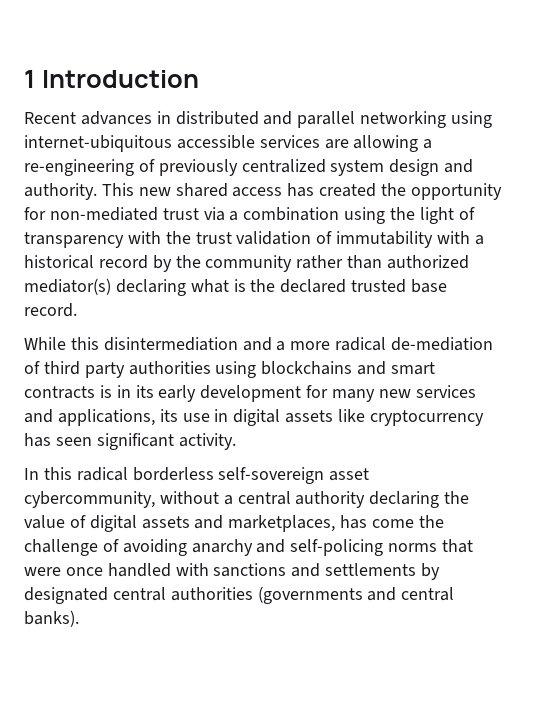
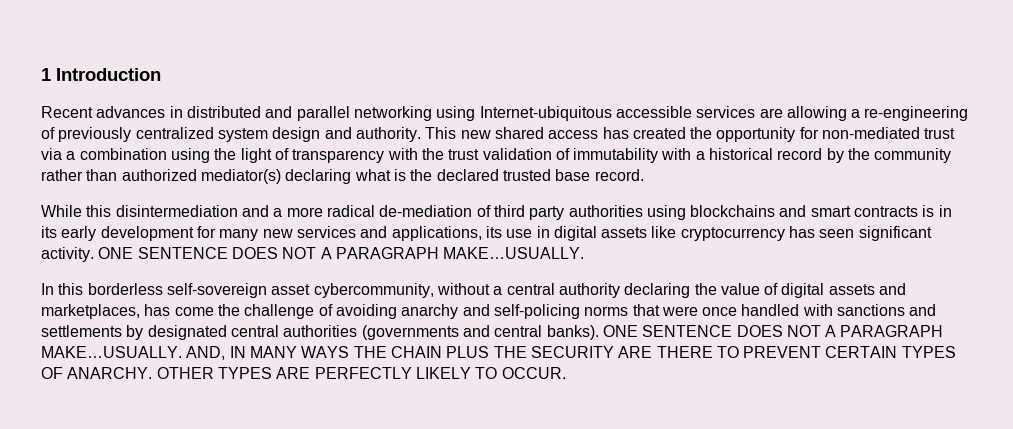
- Recent advances in distributed and parallel networking using internet-ubiquitous accessible services are allowing a re-engineering of previously centralized system design and authority.
+ Recent advances in distributed and parallel networking using Internet-ubiquitous accessible services are allowing a re-engineering of previously centralized system design and authority.
- While this disintermediation and a more radical de-mediation of third party authorities using blockchains and smart contracts is in its early development for many new services and applications, its use in digital assets like cryptocurrency has seen significant activity.
+ While this disintermediation and a more radical de-mediation of third party authorities using blockchains and smart contracts is in its early development for many new services and applications, its use in digital assets like cryptocurrency has seen significant activity. ONE SENTENCE DOES NOT A PARAGRAPH MAKE…USUALLY.
- In this radical borderless self-sovereign asset cybercommunity, without a central authority declaring the value of digital assets and marketplaces, has come the challenge of avoiding anarchy and self-policing norms that were once handled with sanctions and settlements by designated central authorities (governments and central banks).
+ In this borderless self-sovereign asset cybercommunity, without a central authority declaring the value of digital assets and marketplaces, has come the challenge of avoiding anarchy and self-policing norms that were once handled with sanctions and settlements by designated central authorities (governments and central banks).
+ ONE SENTENCE DOES NOT A PARAGRAPH MAKE…USUALLY. AND, IN MANY WAYS THE CHAIN PLUS THE SECURITY ARE THERE TO PREVENT CERTAIN TYPES OF ANARCHY. OTHER TYPES ARE PERFECTLY LIKELY TO OCCUR.

